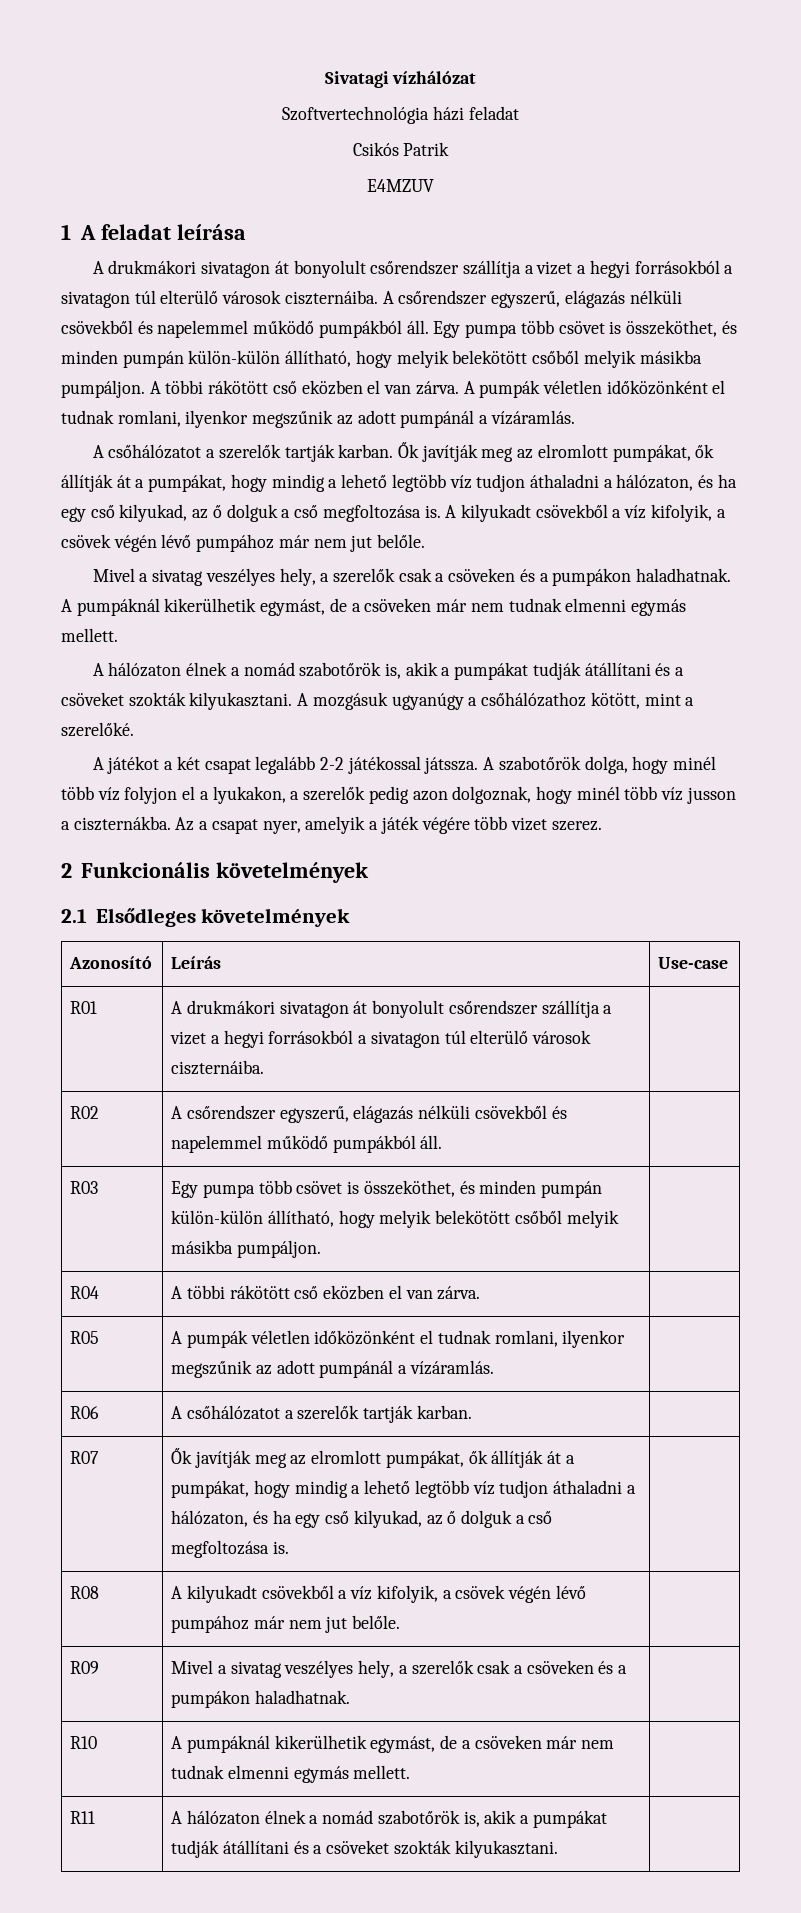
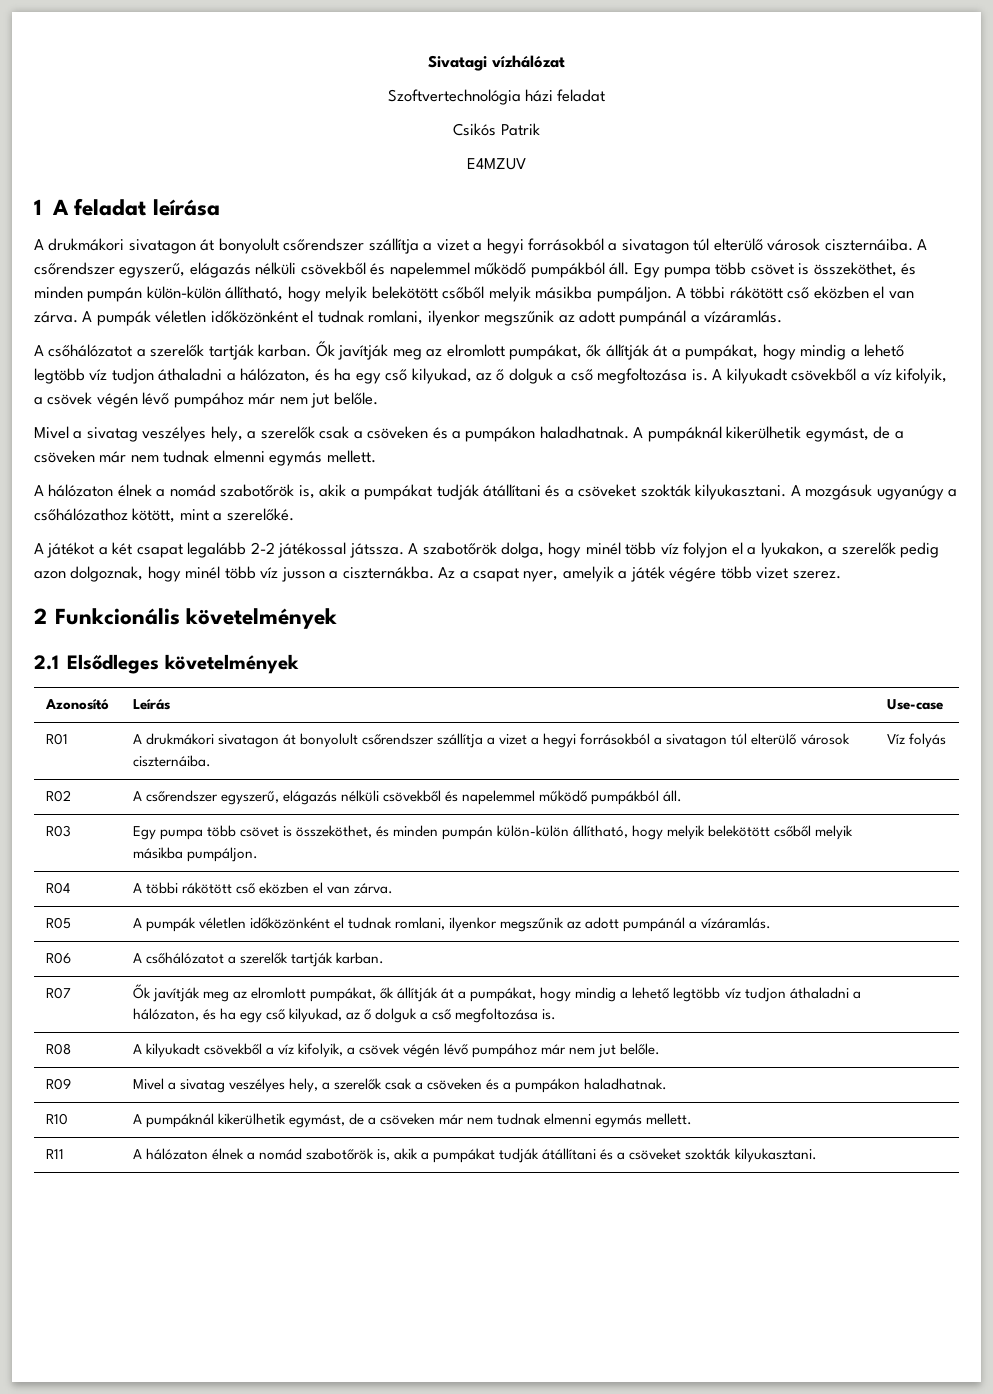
- R01 | A drukmákori sivatagon át bonyolult csőrendszer szállítja a vizet a hegyi forrásokból a sivatagon túl elterülő városok ciszternáiba. |
+ R01 | A drukmákori sivatagon át bonyolult csőrendszer szállítja a vizet a hegyi forrásokból a sivatagon túl elterülő városok ciszternáiba. | Víz folyás

